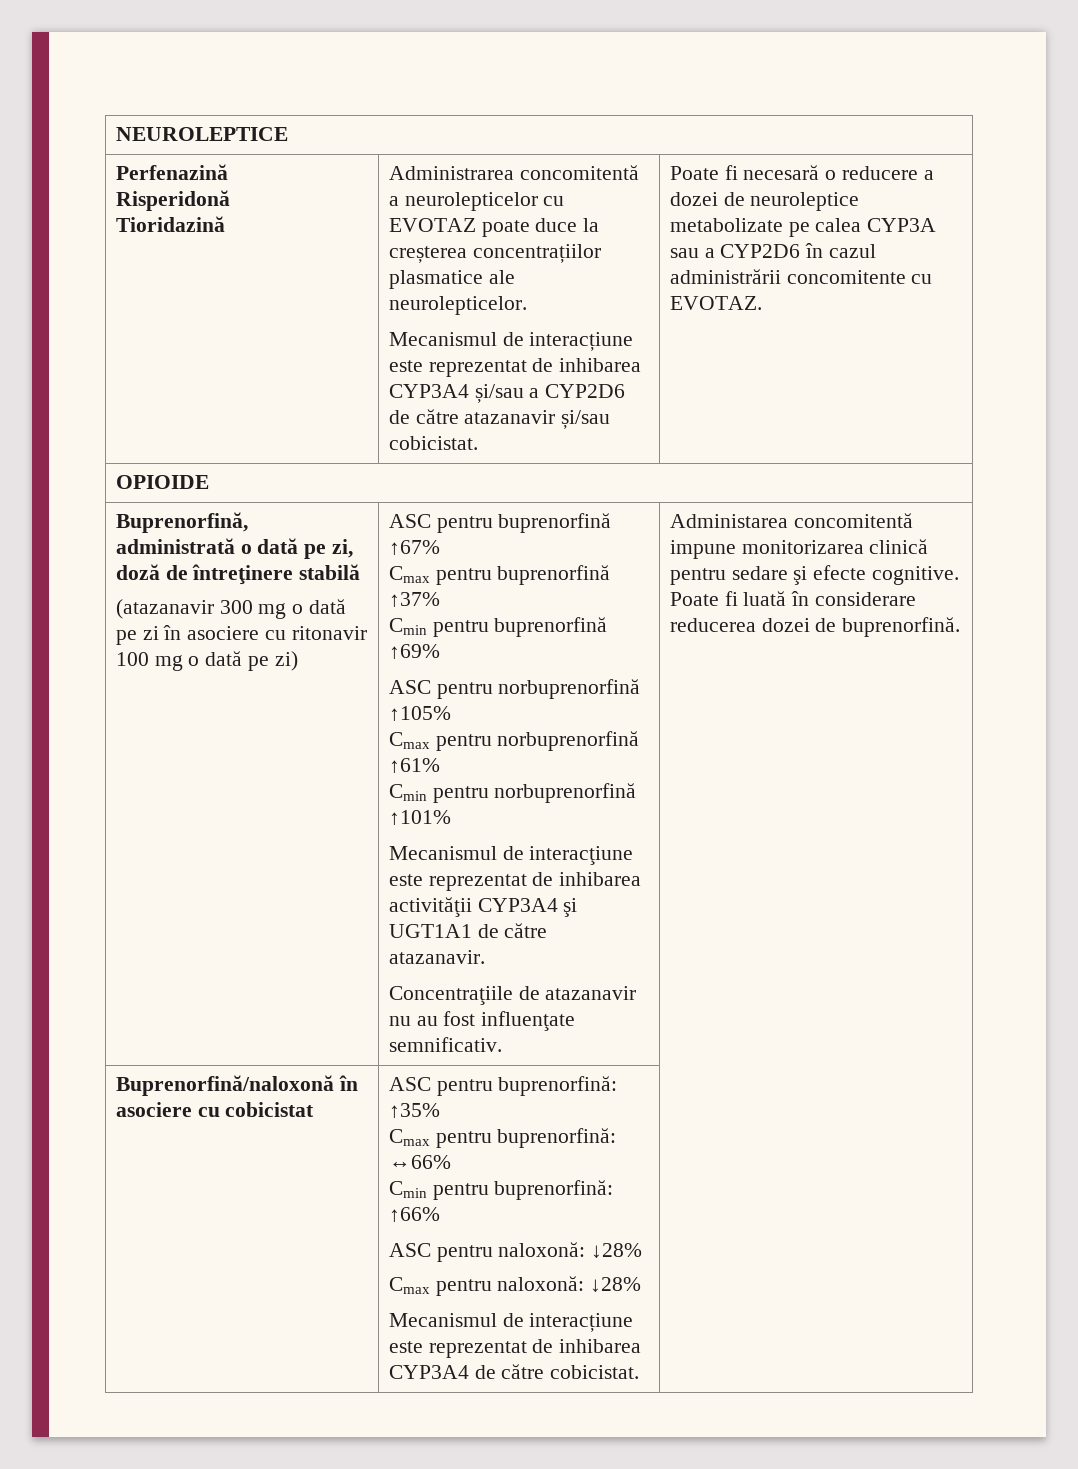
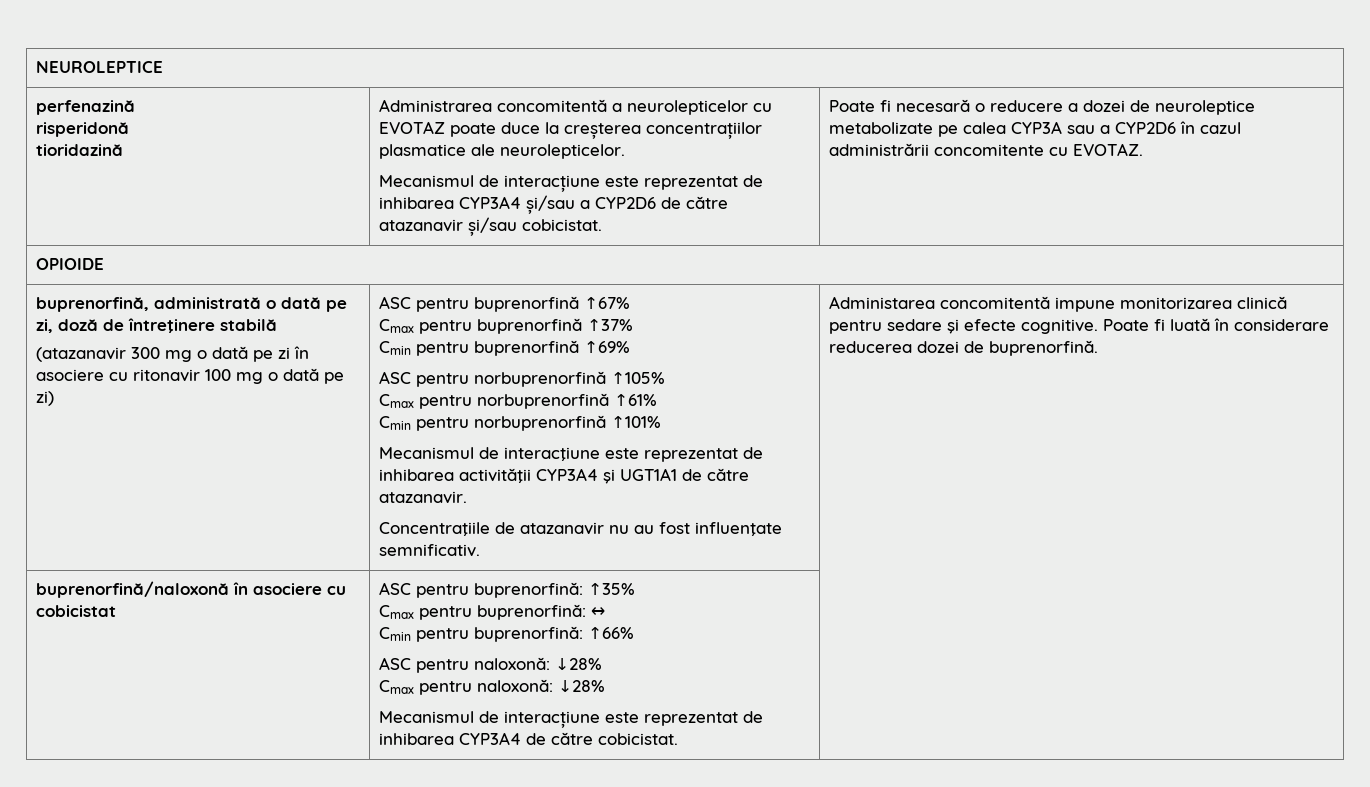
- Perfenazină
- Risperidonă
- Tioridazină
+ perfenazină
+ risperidonă
+ tioridazină
- Buprenorfină, administrată o dată pe zi, doză de întreţinere stabilă
+ buprenorfină, administrată o dată pe zi, doză de întreţinere stabilă
- Buprenorfină/naloxonă în asociere cu cobicistat | ASC pentru buprenorfină: ↑35%
- Cmax pentru buprenorfină: ↔66%
+ buprenorfină/naloxonă în asociere cu cobicistat | ASC pentru buprenorfină: ↑35%
+ Cmax pentru buprenorfină: ↔

